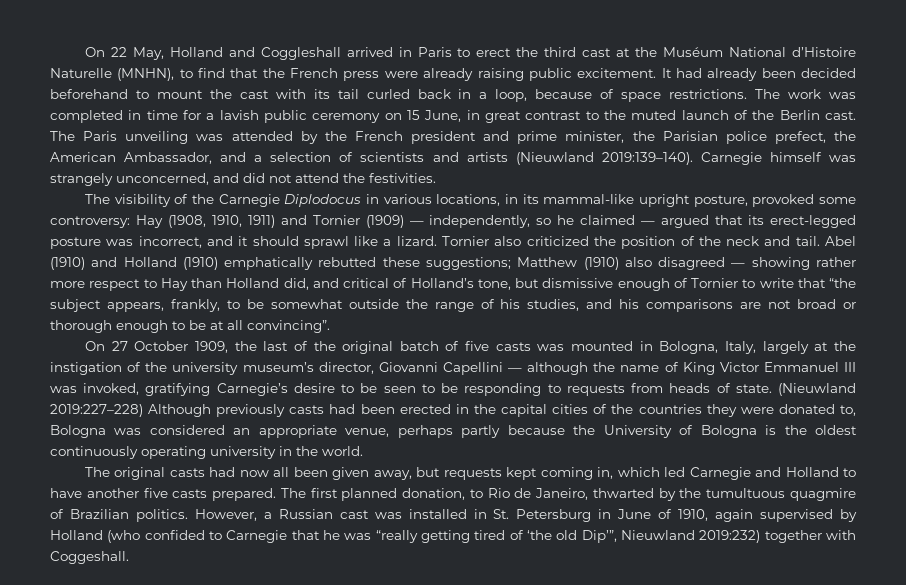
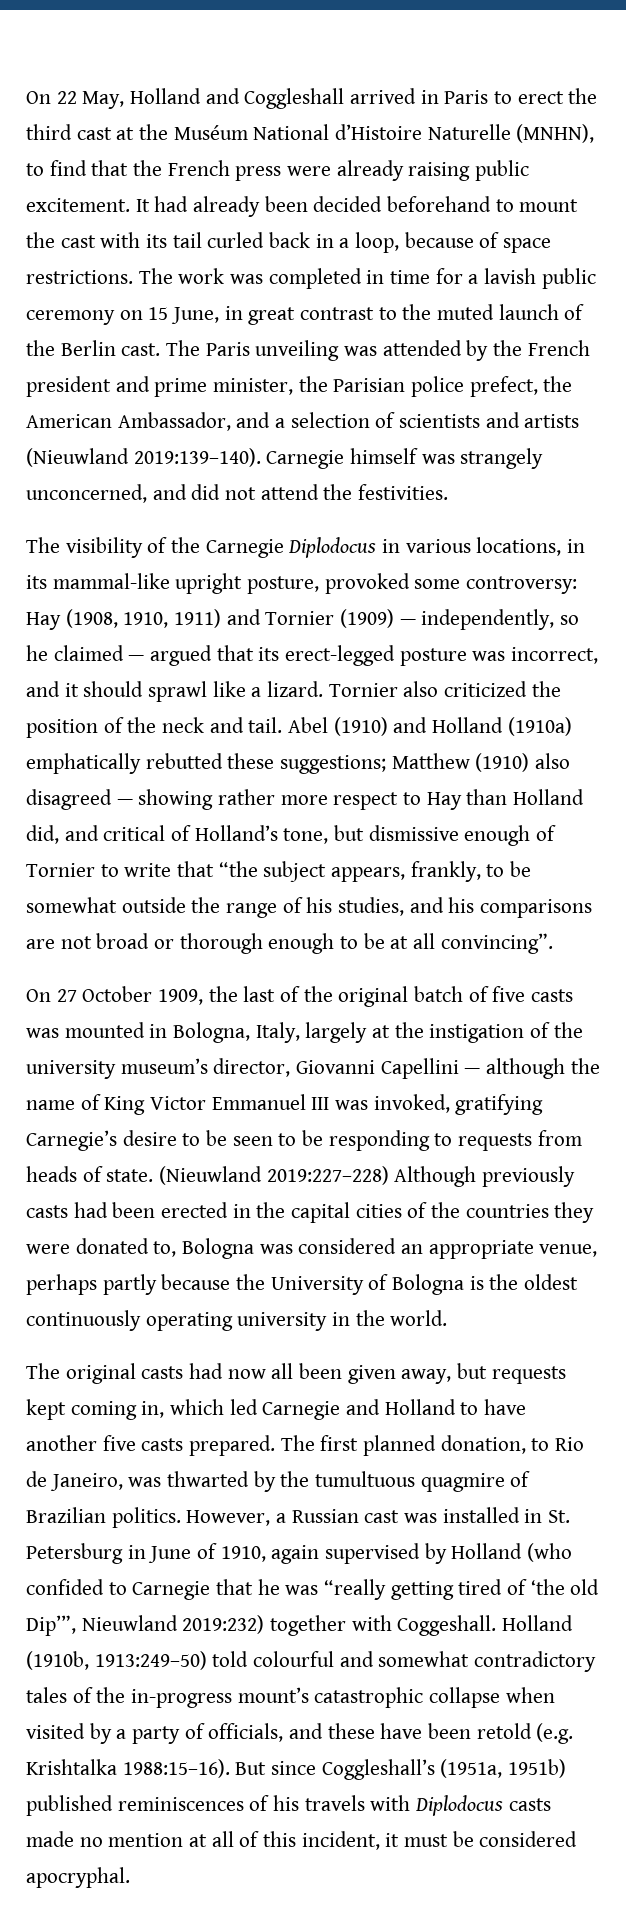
- Abel (1910) and Holland (1910) emphatically rebutted these suggestions;
+ Abel (1910) and Holland (1910a) emphatically rebutted these suggestions;
- The first planned donation, to Rio de Janeiro, thwarted by the tumultuous quagmire of Brazilian politics.
+ The first planned donation, to Rio de Janeiro, was thwarted by the tumultuous quagmire of Brazilian politics.
+ Holland (1910b, 1913:249–50) told colourful and somewhat contradictory tales of the in-progress mount’s catastrophic collapse when visited by a party of officials, and these have been retold (e.g. Krishtalka 1988:15–16). But since Coggleshall’s (1951a, 1951b) published reminiscences of his travels with Diplodocus casts made no mention at all of this incident, it must be considered apocryphal.

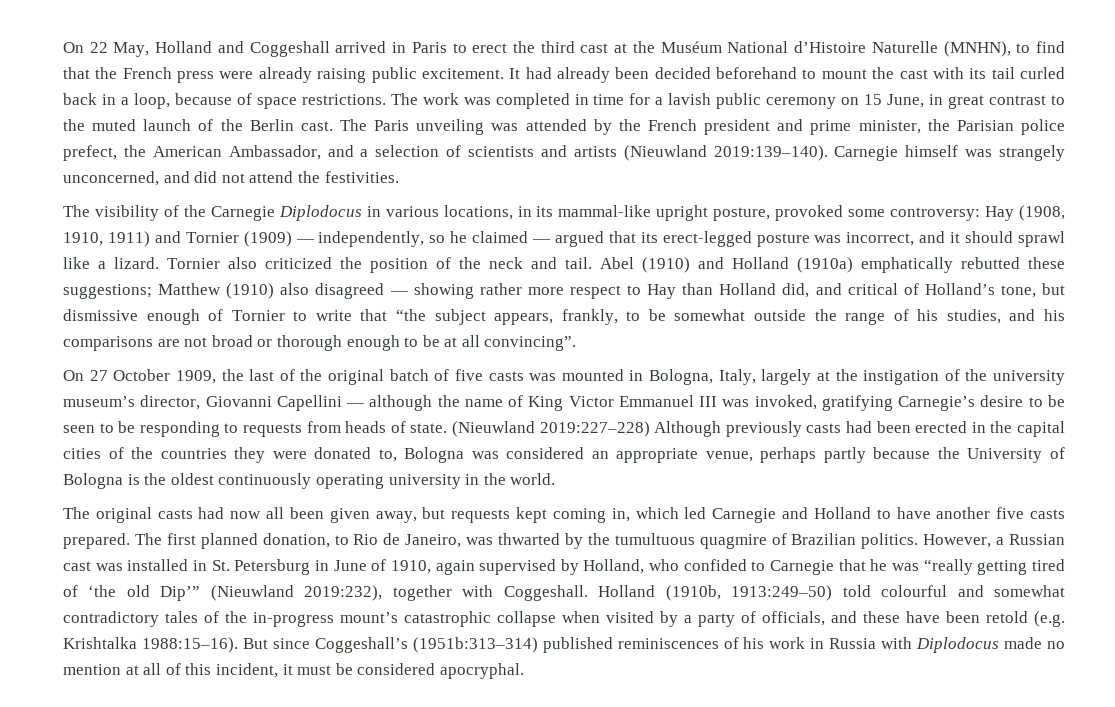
- On 22 May, Holland and Coggleshall arrived in Paris to erect the third cast at the Muséum National d’Histoire Naturelle (MNHN), to find that the French press were already raising public excitement.
+ On 22 May, Holland and Coggeshall arrived in Paris to erect the third cast at the Muséum National d’Histoire Naturelle (MNHN), to find that the French press were already raising public excitement.
- However, a Russian cast was installed in St. Petersburg in June of 1910, again supervised by Holland (who confided to Carnegie that he was “really getting tired of ‘the old Dip’”, Nieuwland 2019:232) together with Coggeshall.
+ However, a Russian cast was installed in St. Petersburg in June of 1910, again supervised by Holland, who confided to Carnegie that he was “really getting tired of ‘the old Dip’” (Nieuwland 2019:232), together with Coggeshall.
- But since Coggleshall’s (1951a, 1951b) published reminiscences of his travels with Diplodocus casts made no mention at all of this incident, it must be considered apocryphal.
+ But since Coggeshall’s (1951b:313–314) published reminiscences of his work in Russia with Diplodocus made no mention at all of this incident, it must be considered apocryphal.

